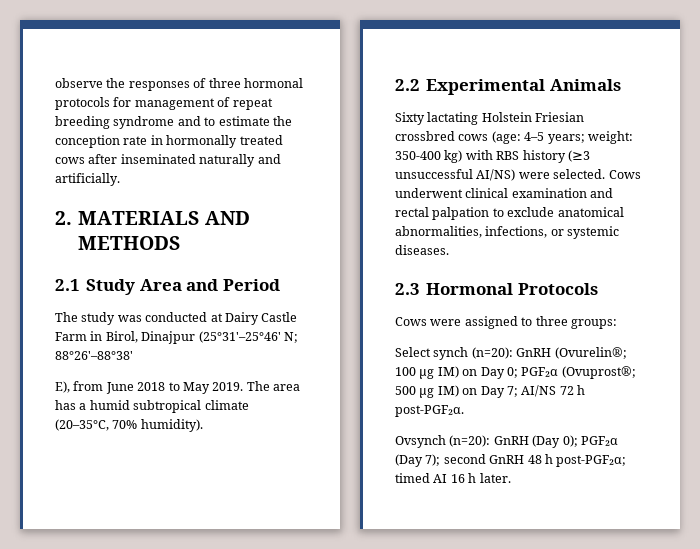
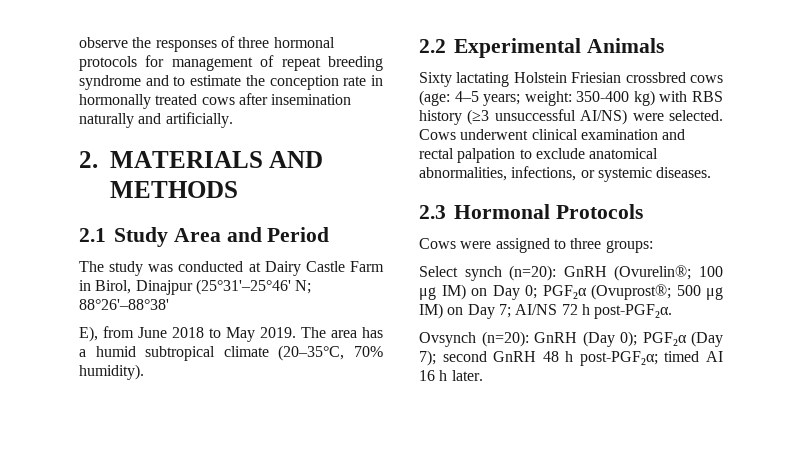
- observe the responses of three hormonal protocols for management of repeat breeding syndrome and to estimate the conception rate in hormonally treated cows after inseminated naturally and artificially.
+ observe the responses of three hormonal protocols for management of repeat breeding syndrome and to estimate the conception rate in hormonally treated cows after insemination naturally and artificially.

